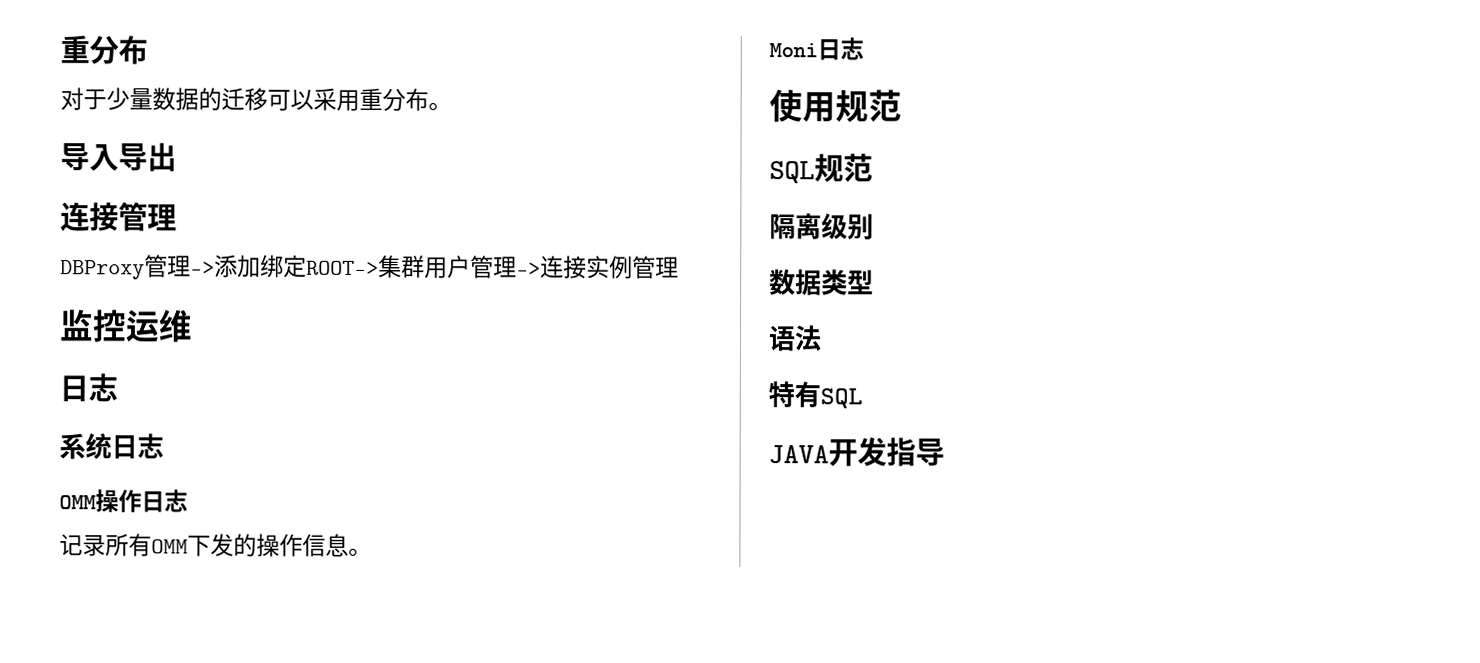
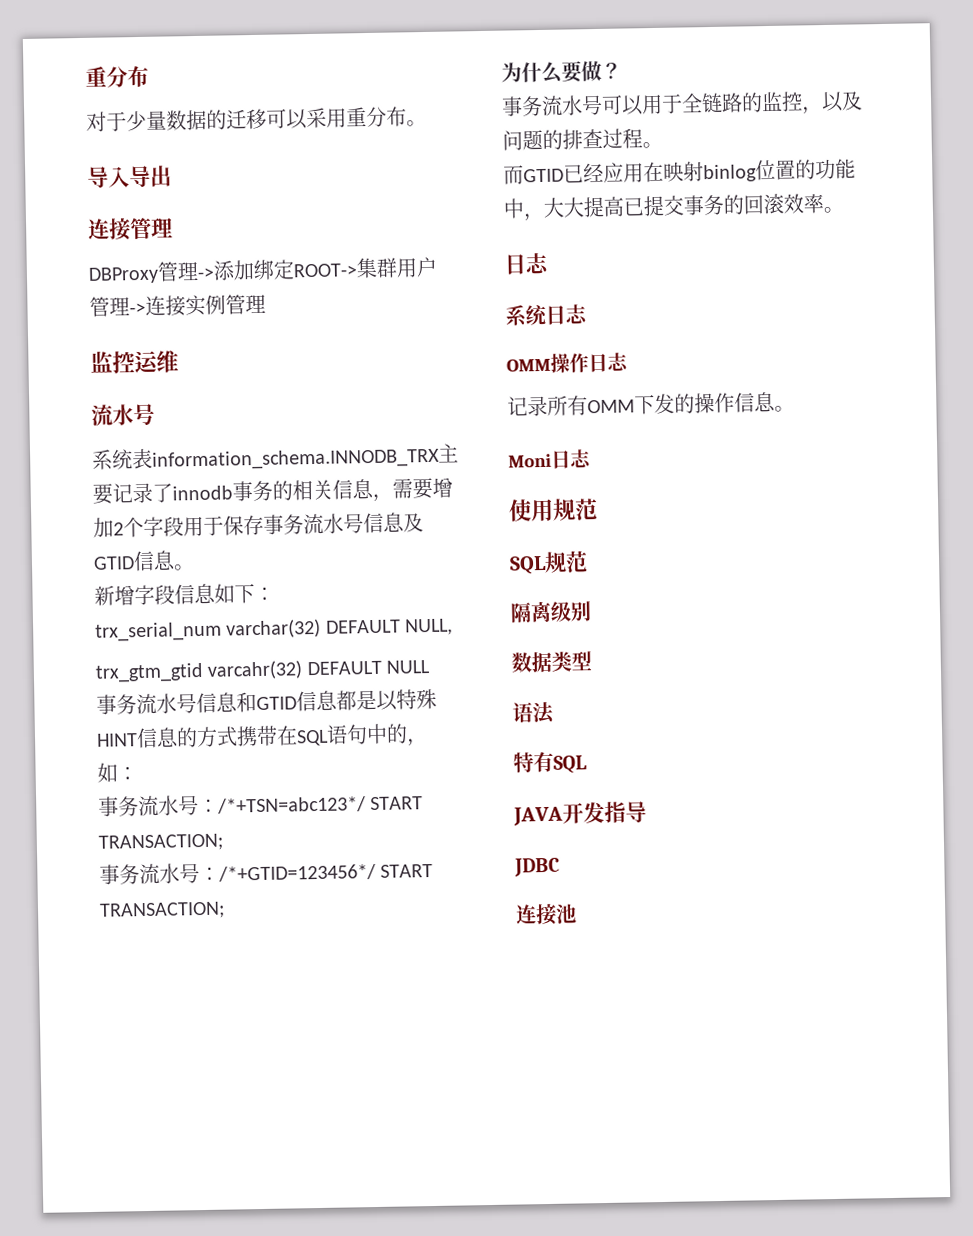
  监控运维
+ 流水号
+ 系统表information_schema.INNODB_TRX主要记录了innodb事务的相关信息，需要增加2个字段用于保存事务流水号信息及GTID信息。
+ 新增字段信息如下：
+ trx_serial_num varchar(32) DEFAULT NULL,
+ trx_gtm_gtid varcahr(32) DEFAULT NULL
+ 事务流水号信息和GTID信息都是以特殊HINT信息的方式携带在SQL语句中的，如：
+ 事务流水号：/*+TSN=abc123*/ START TRANSACTION;
+ 事务流水号：/*+GTID=123456*/ START TRANSACTION;
+ 为什么要做？
+ 事务流水号可以用于全链路的监控，以及问题的排查过程。
+ 而GTID已经应用在映射binlog位置的功能中，大大提高已提交事务的回滚效率。
+ JDBC
+ 连接池

